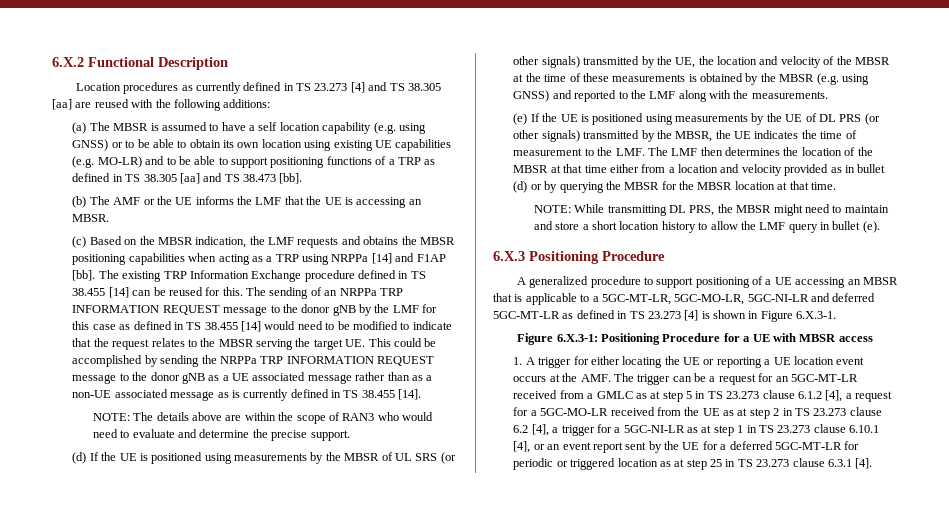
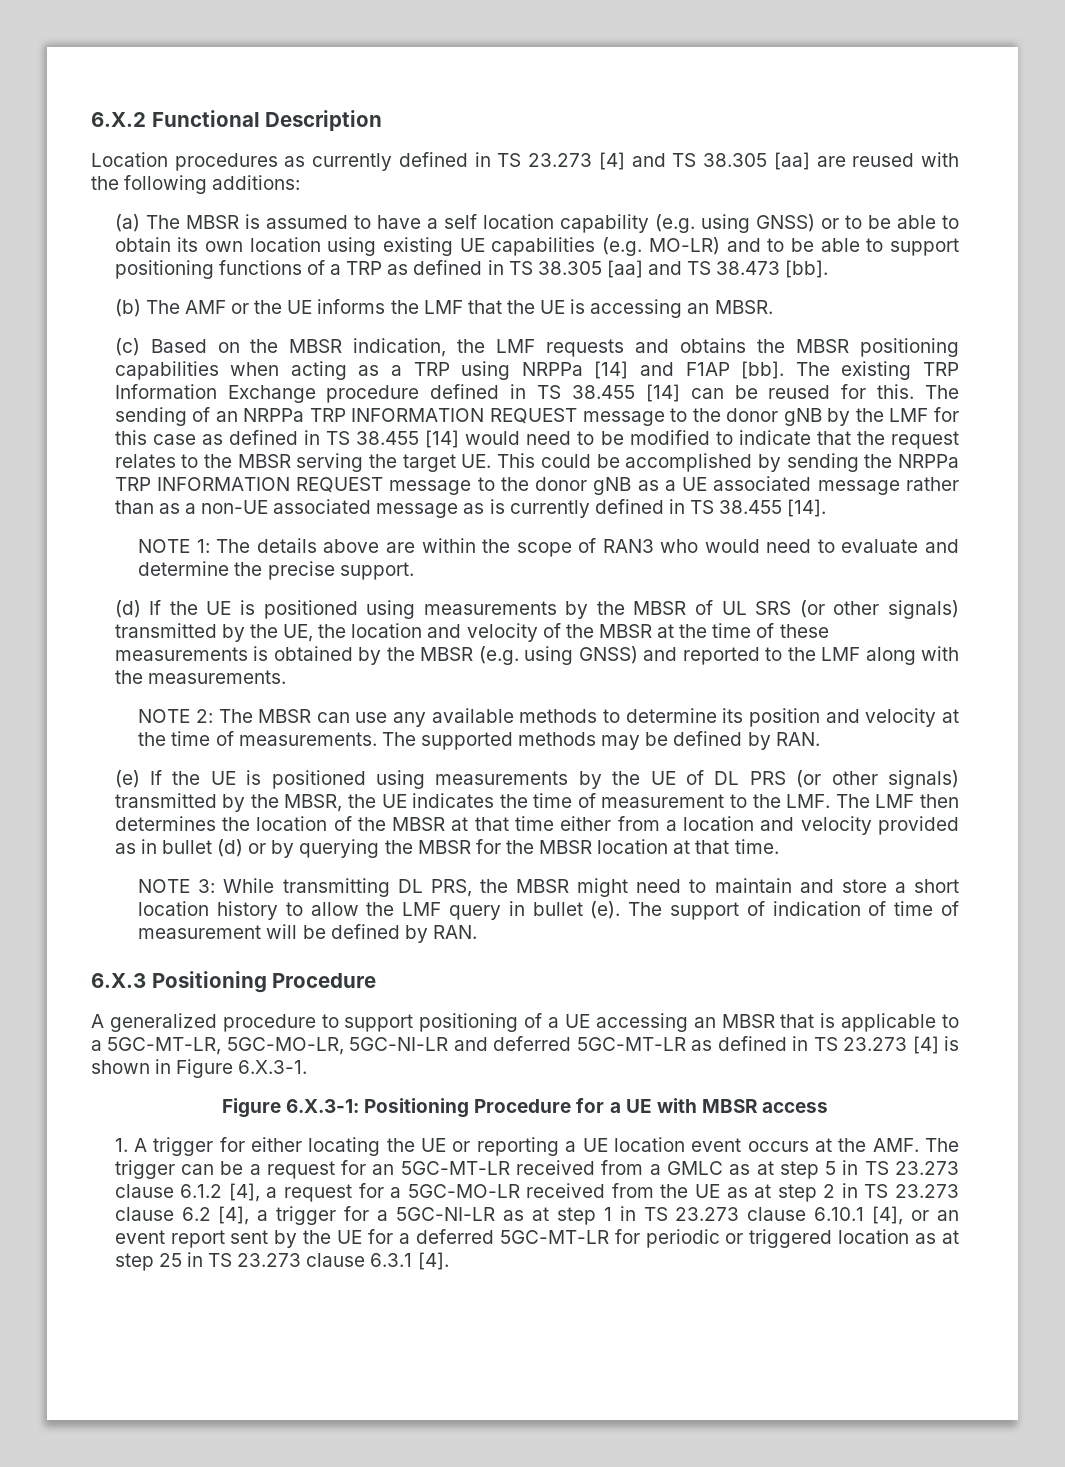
- NOTE: The details above are within the scope of RAN3 who would need to evaluate and determine the precise support.
+ NOTE 1: The details above are within the scope of RAN3 who would need to evaluate and determine the precise support.
+ NOTE 2: The MBSR can use any available methods to determine its position and velocity at the time of measurements. The supported methods may be defined by RAN.
- NOTE: While transmitting DL PRS, the MBSR might need to maintain and store a short location history to allow the LMF query in bullet (e).
+ NOTE 3: While transmitting DL PRS, the MBSR might need to maintain and store a short location history to allow the LMF query in bullet (e). The support of indication of time of measurement will be defined by RAN.

